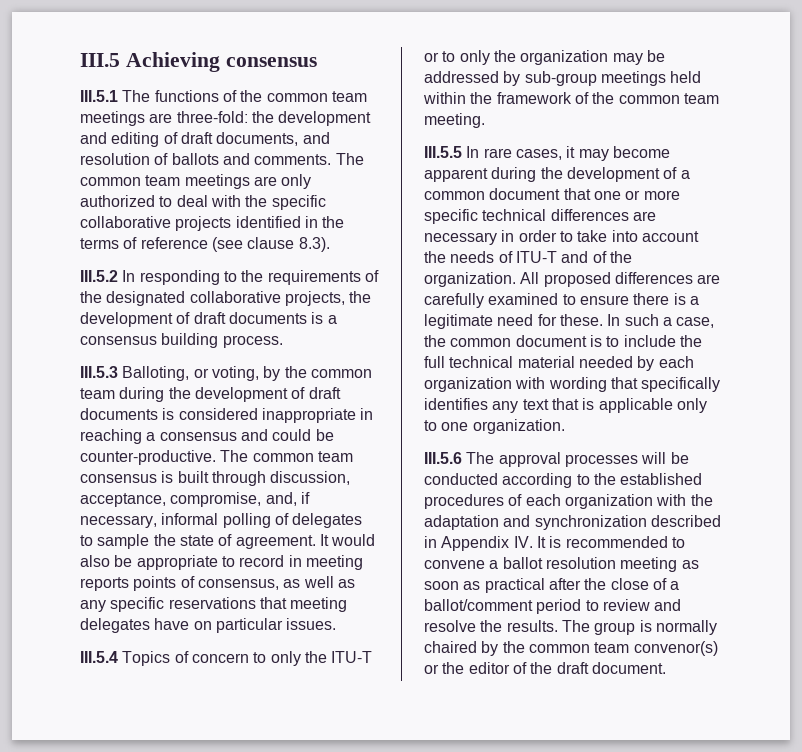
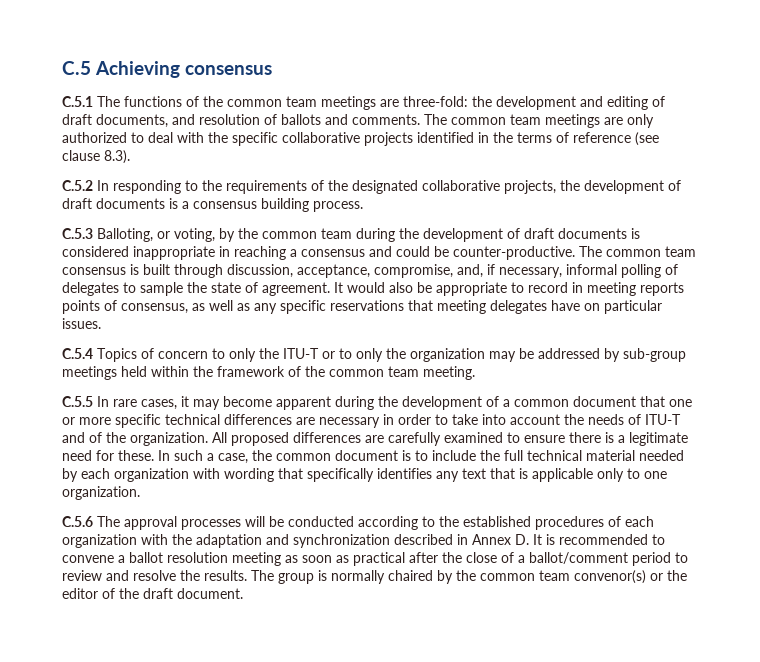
- III.5 Achieving consensus
+ C.5 Achieving consensus
- III.5.1 The functions of the common team meetings are three-fold: the development and editing of draft documents, and resolution of ballots and comments.
+ C.5.1 The functions of the common team meetings are three-fold: the development and editing of draft documents, and resolution of ballots and comments.
- III.5.2 In responding to the requirements of the designated collaborative projects, the development of draft documents is a consensus building process.
+ C.5.2 In responding to the requirements of the designated collaborative projects, the development of draft documents is a consensus building process.
- III.5.3 Balloting, or voting, by the common team during the development of draft documents is considered inappropriate in reaching a consensus and could be counter-productive.
+ C.5.3 Balloting, or voting, by the common team during the development of draft documents is considered inappropriate in reaching a consensus and could be counter-productive.
- III.5.4 Topics of concern to only the ITU-T or to only the organization may be addressed by sub-group meetings held within the framework of the common team meeting.
+ C.5.4 Topics of concern to only the ITU-T or to only the organization may be addressed by sub-group meetings held within the framework of the common team meeting.
- III.5.5 In rare cases, it may become apparent during the development of a common document that one or more specific technical differences are necessary in order to take into account the needs of ITU-T and of the organization.
+ C.5.5 In rare cases, it may become apparent during the development of a common document that one or more specific technical differences are necessary in order to take into account the needs of ITU-T and of the organization.
- III.5.6 The approval processes will be conducted according to the established procedures of each organization with the adaptation and synchronization described in Appendix IV. It is recommended to convene a ballot resolution meeting as soon as practical after the close of a ballot/comment period to review and resolve the results.
+ C.5.6 The approval processes will be conducted according to the established procedures of each organization with the adaptation and synchronization described in Annex D. It is recommended to convene a ballot resolution meeting as soon as practical after the close of a ballot/comment period to review and resolve the results.

